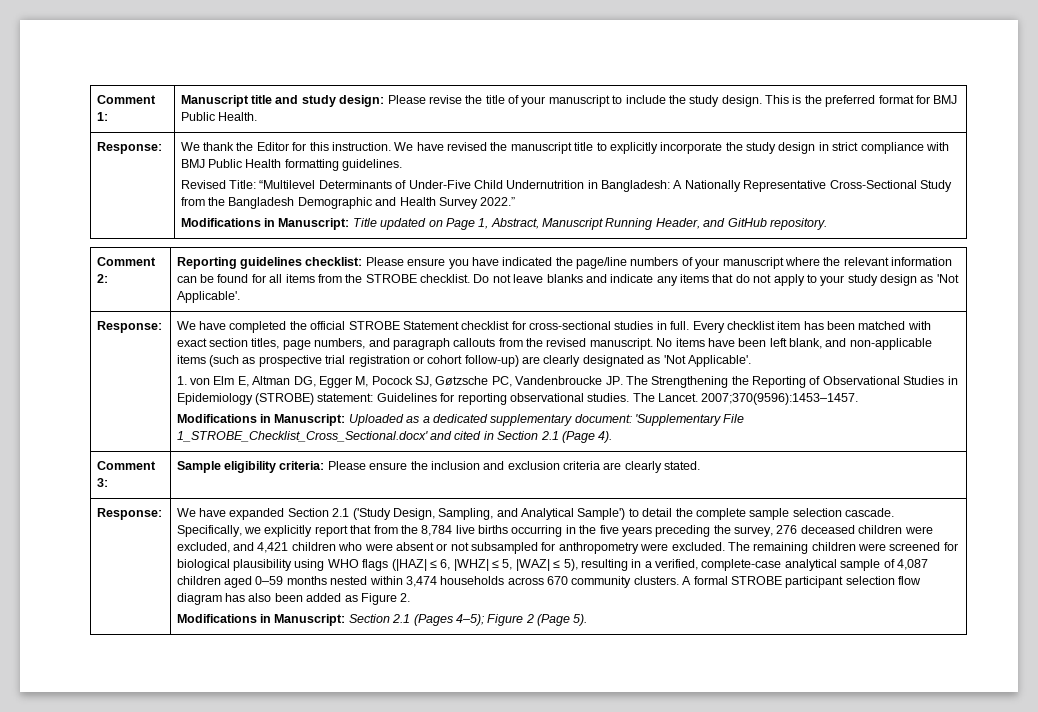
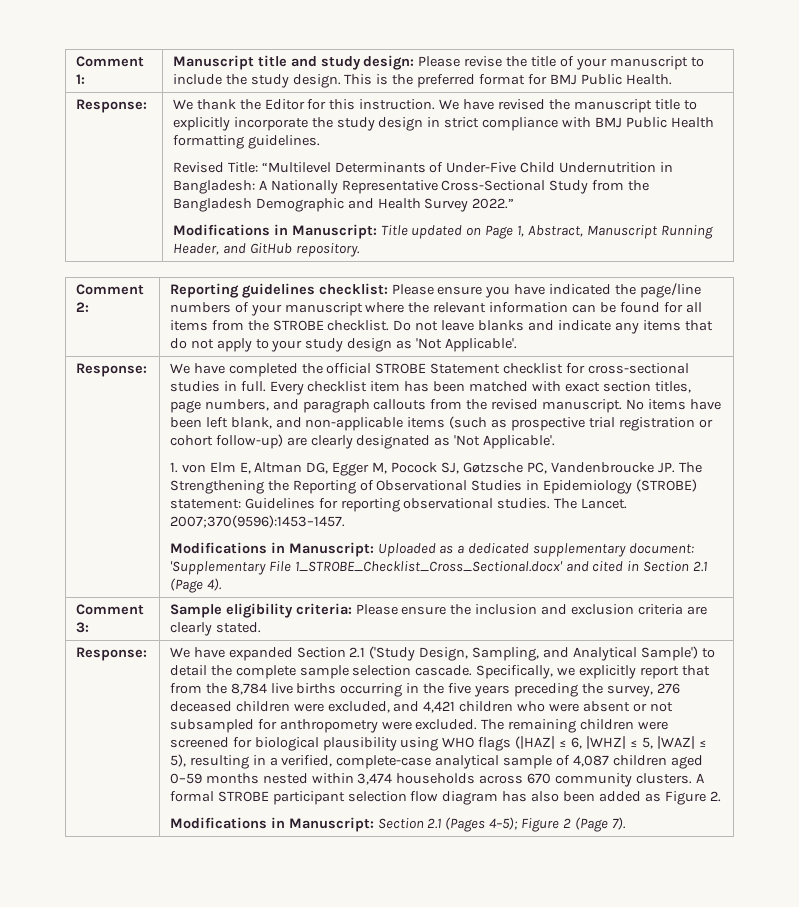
- Modifications in Manuscript: Section 2.1 (Pages 4–5); Figure 2 (Page 5).
+ Modifications in Manuscript: Section 2.1 (Pages 4–5); Figure 2 (Page 7).

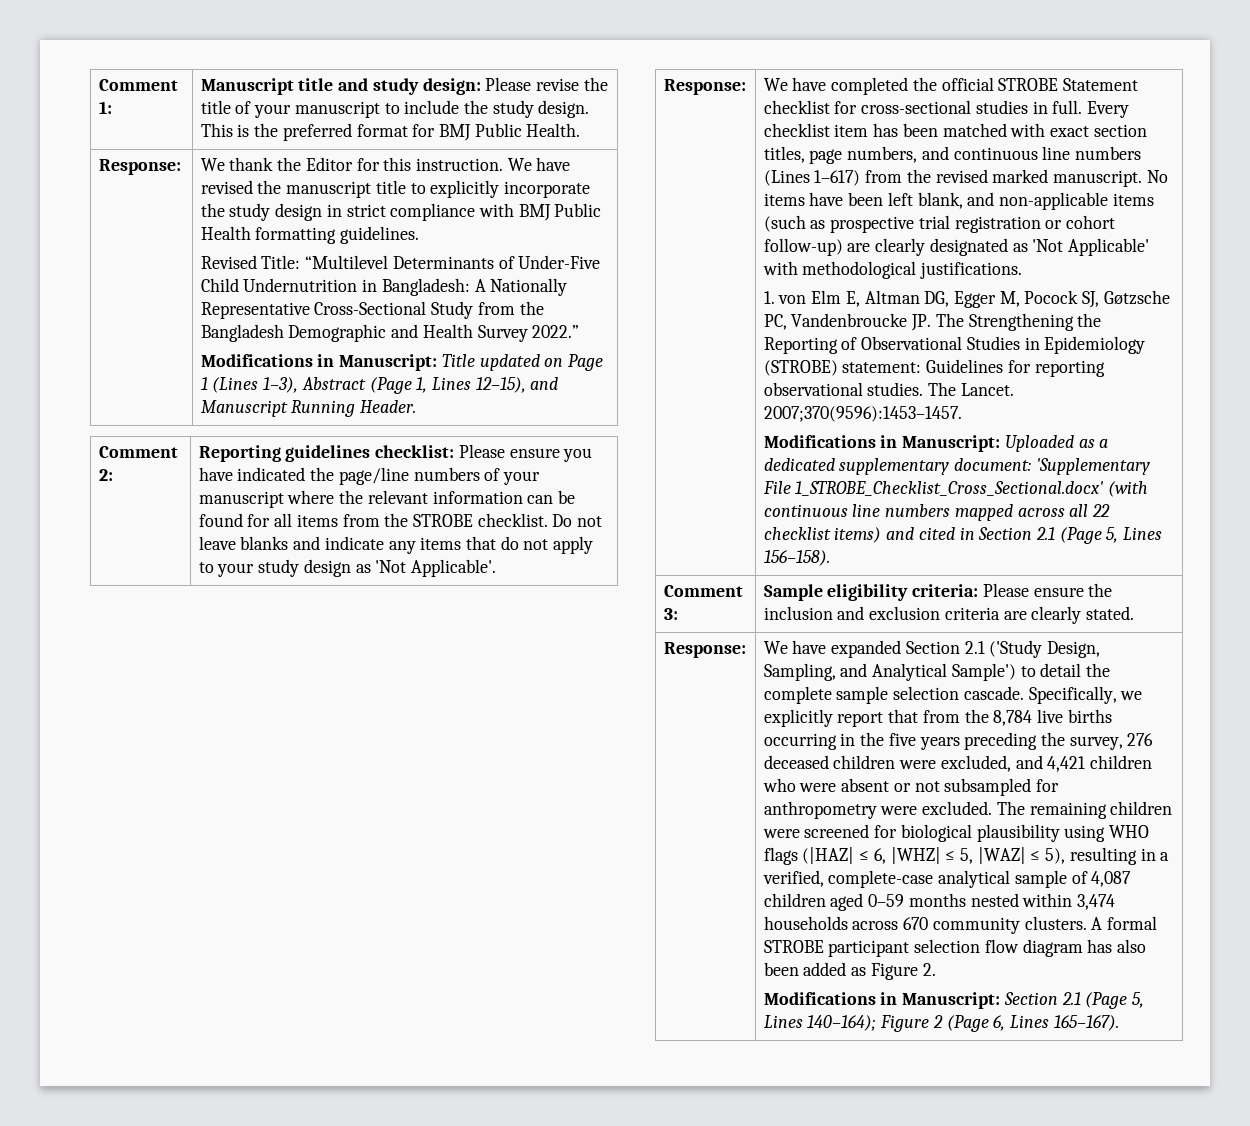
- Modifications in Manuscript: Title updated on Page 1, Abstract, Manuscript Running Header, and GitHub repository.
+ Modifications in Manuscript: Title updated on Page 1 (Lines 1–3), Abstract (Page 1, Lines 12–15), and Manuscript Running Header.
- Every checklist item has been matched with exact section titles, page numbers, and paragraph callouts from the revised manuscript.
+ Every checklist item has been matched with exact section titles, page numbers, and continuous line numbers (Lines 1–617) from the revised marked manuscript.
- No items have been left blank, and non-applicable items (such as prospective trial registration or cohort follow-up) are clearly designated as 'Not Applicable'.
+ No items have been left blank, and non-applicable items (such as prospective trial registration or cohort follow-up) are clearly designated as 'Not Applicable' with methodological justifications.
- Modifications in Manuscript: Uploaded as a dedicated supplementary document: 'Supplementary File 1_STROBE_Checklist_Cross_Sectional.docx' and cited in Section 2.1 (Page 4).
+ Modifications in Manuscript: Uploaded as a dedicated supplementary document: 'Supplementary File 1_STROBE_Checklist_Cross_Sectional.docx' (with continuous line numbers mapped across all 22 checklist items) and cited in Section 2.1 (Page 5, Lines 156–158).
- Modifications in Manuscript: Section 2.1 (Pages 4–5); Figure 2 (Page 7).
+ Modifications in Manuscript: Section 2.1 (Page 5, Lines 140–164); Figure 2 (Page 6, Lines 165–167).

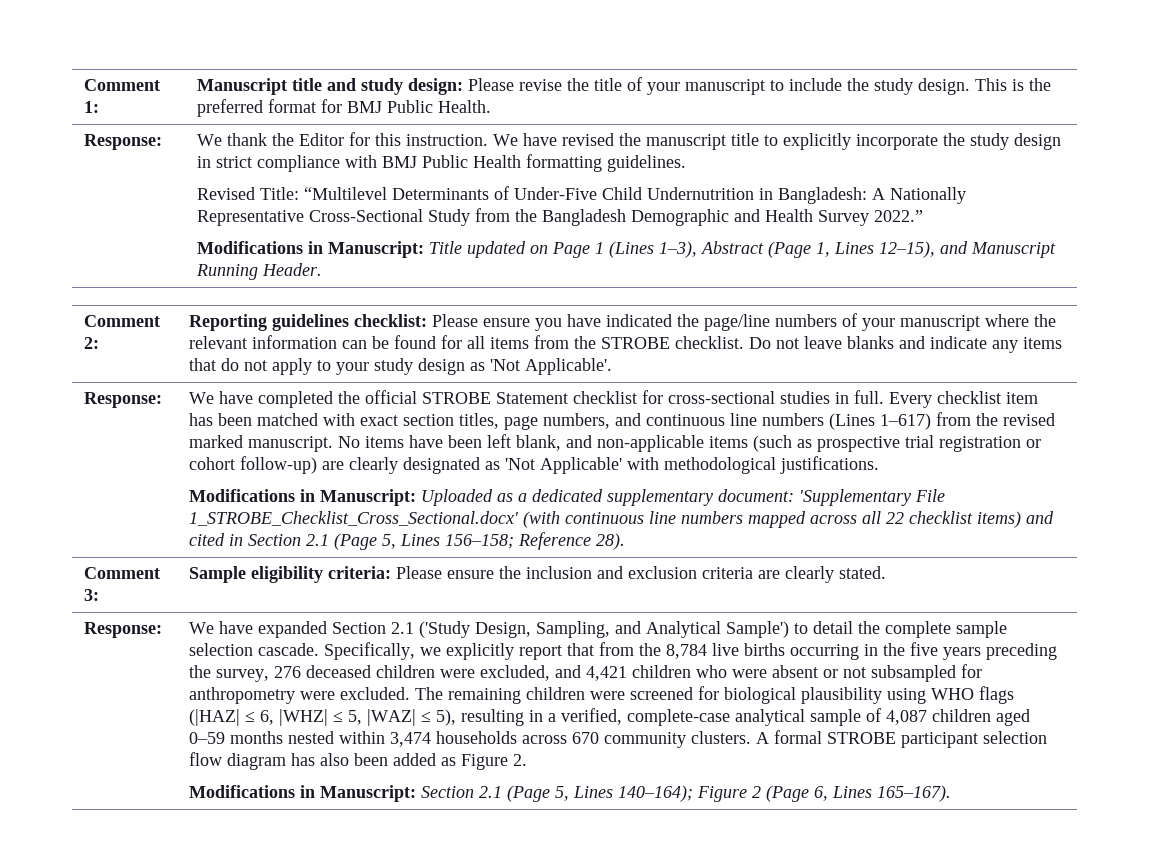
- 1. von Elm E, Altman DG, Egger M, Pocock SJ, Gøtzsche PC, Vandenbroucke JP. The Strengthening the Reporting of Observational Studies in Epidemiology (STROBE) statement: Guidelines for reporting observational studies. The Lancet. 2007;370(9596):1453–1457.
- Modifications in Manuscript: Uploaded as a dedicated supplementary document: 'Supplementary File 1_STROBE_Checklist_Cross_Sectional.docx' (with continuous line numbers mapped across all 22 checklist items) and cited in Section 2.1 (Page 5, Lines 156–158).
+ Modifications in Manuscript: Uploaded as a dedicated supplementary document: 'Supplementary File 1_STROBE_Checklist_Cross_Sectional.docx' (with continuous line numbers mapped across all 22 checklist items) and cited in Section 2.1 (Page 5, Lines 156–158; Reference 28).

